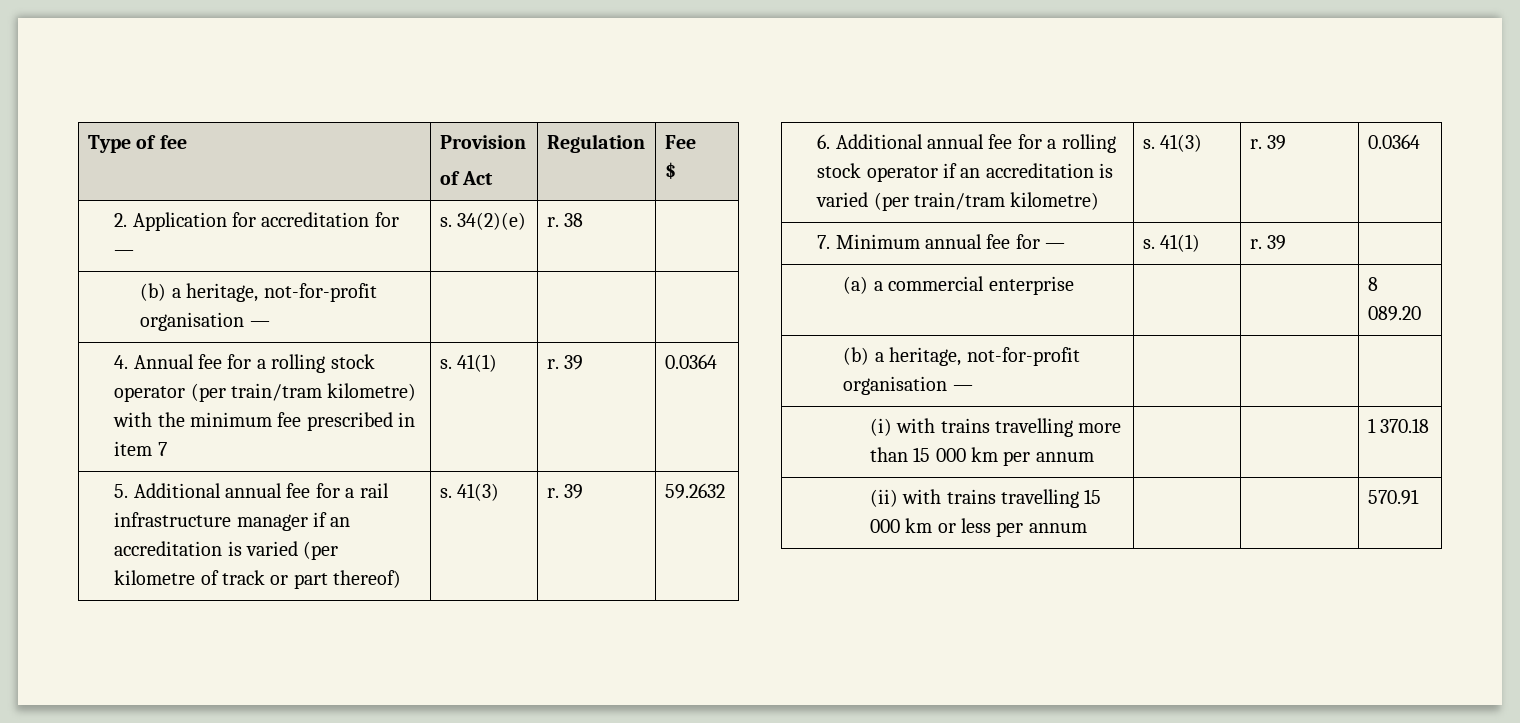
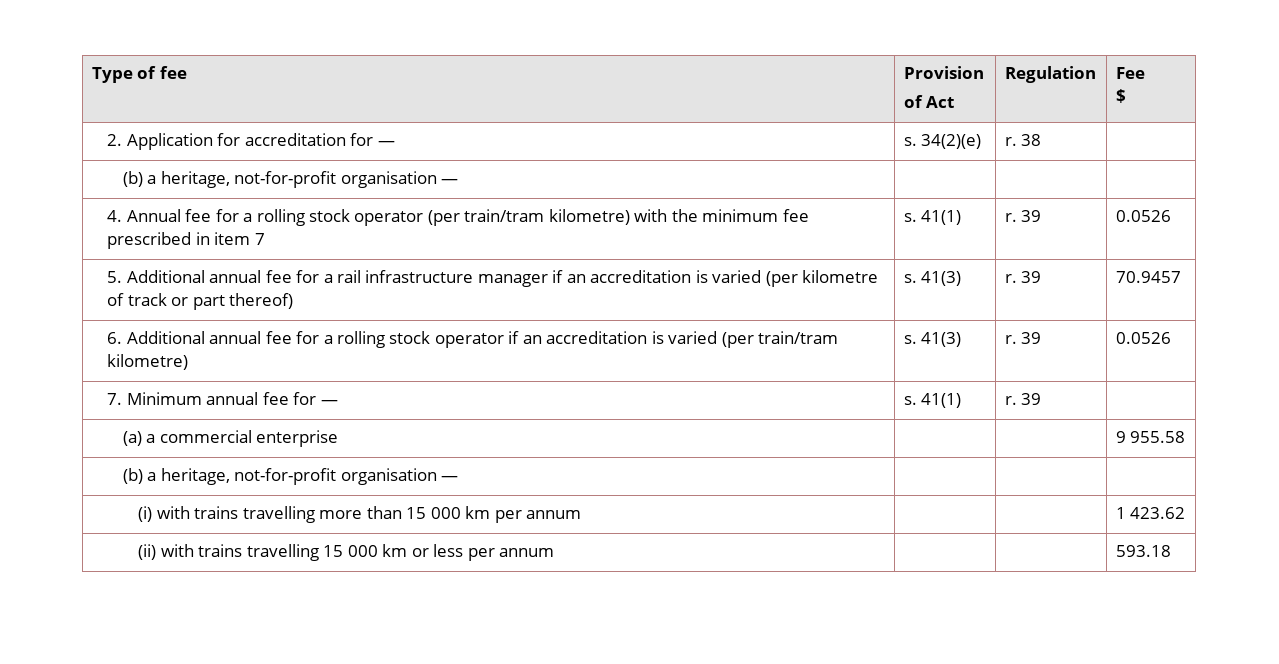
- 4. Annual fee for a rolling stock operator (per train/tram kilometre) with the minimum fee prescribed in item 7 | s. 41(1) | r. 39 | 0.0364
+ 4. Annual fee for a rolling stock operator (per train/tram kilometre) with the minimum fee prescribed in item 7 | s. 41(1) | r. 39 | 0.0526
- 5. Additional annual fee for a rail infrastructure manager if an accreditation is varied (per kilometre of track or part thereof) | s. 41(3) | r. 39 | 59.2632
+ 5. Additional annual fee for a rail infrastructure manager if an accreditation is varied (per kilometre of track or part thereof) | s. 41(3) | r. 39 | 70.9457
- 6. Additional annual fee for a rolling stock operator if an accreditation is varied (per train/tram kilometre) | s. 41(3) | r. 39 | 0.0364
+ 6. Additional annual fee for a rolling stock operator if an accreditation is varied (per train/tram kilometre) | s. 41(3) | r. 39 | 0.0526
- (a) a commercial enterprise | | | 8 089.20
+ (a) a commercial enterprise | | | 9 955.58
- (i) with trains travelling more than 15 000 km per annum | | | 1 370.18
+ (i) with trains travelling more than 15 000 km per annum | | | 1 423.62
- (ii) with trains travelling 15 000 km or less per annum | | | 570.91
+ (ii) with trains travelling 15 000 km or less per annum | | | 593.18

